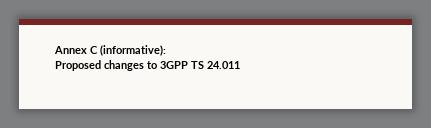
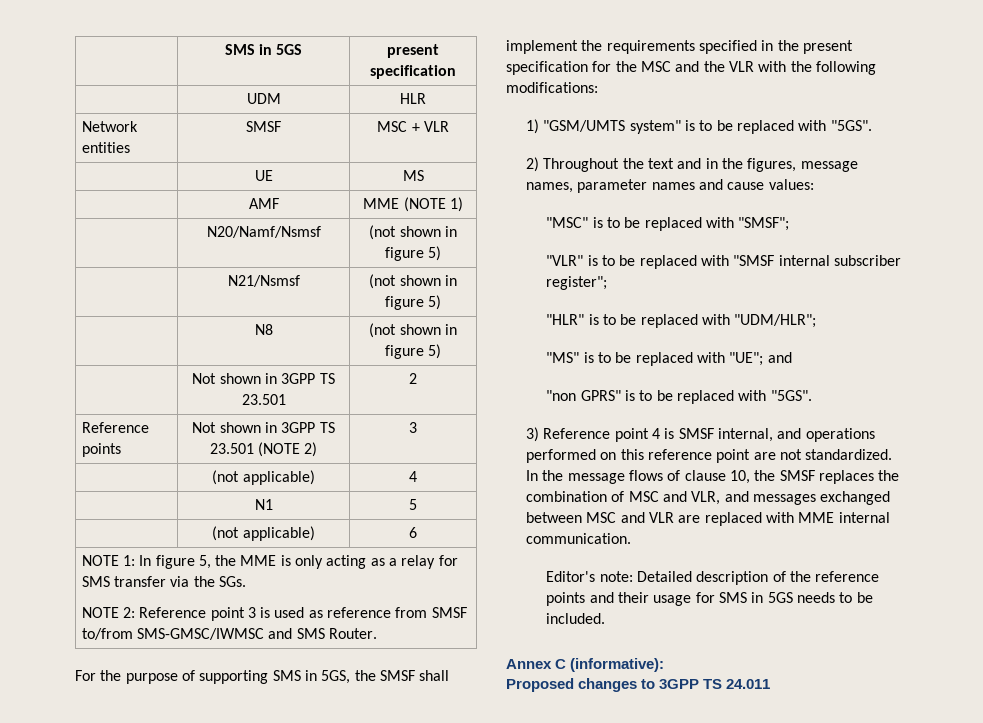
+ | SMS in 5GS | present specification
+ | UDM | HLR
+ Network entities | SMSF | MSC + VLR
+ | UE | MS
+ | AMF | MME (NOTE 1)
+ | N20/Namf/Nsmsf | (not shown in figure 5)
+ | N21/Nsmsf | (not shown in figure 5)
+ | N8 | (not shown in figure 5)
+ | Not shown in 3GPP TS 23.501 | 2
+ Reference points | Not shown in 3GPP TS 23.501 (NOTE 2) | 3
+ | (not applicable) | 4
+ | N1 | 5
+ | (not applicable) | 6
+ NOTE 1: In figure 5, the MME is only acting as a relay for SMS transfer via the SGs.
+ NOTE 2: Reference point 3 is used as reference from SMSF to/from SMS-GMSC/IWMSC and SMS Router.
+ For the purpose of supporting SMS in 5GS, the SMSF shall implement the requirements specified in the present specification for the MSC and the VLR with the following modifications:
+ 1) "GSM/UMTS system" is to be replaced with "5GS".
+ 2) Throughout the text and in the figures, message names, parameter names and cause values:
+ "MSC" is to be replaced with "SMSF";
+ "VLR" is to be replaced with "SMSF internal subscriber register";
+ "HLR" is to be replaced with "UDM/HLR";
+ "MS" is to be replaced with "UE"; and
+ "non GPRS" is to be replaced with "5GS".
+ 3) Reference point 4 is SMSF internal, and operations performed on this reference point are not standardized. In the message flows of clause 10, the SMSF replaces the combination of MSC and VLR, and messages exchanged between MSC and VLR are replaced with MME internal communication.
+ Editor's note: Detailed description of the reference points and their usage for SMS in 5GS needs to be included.

